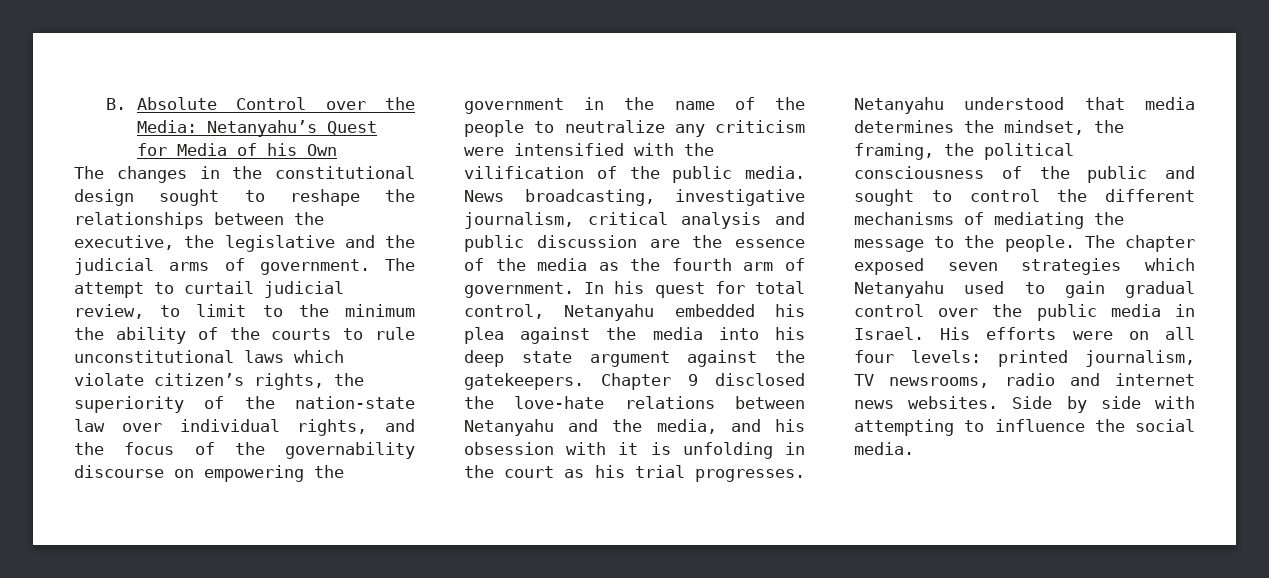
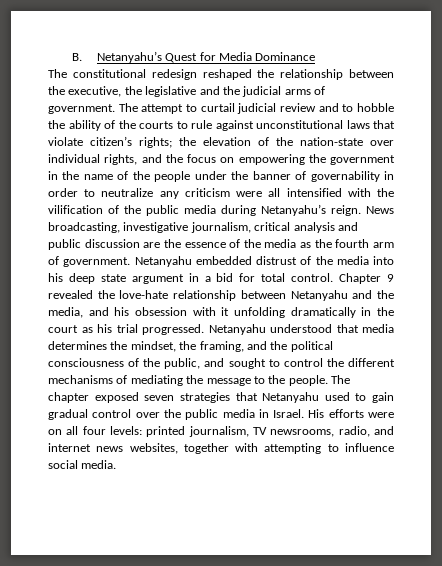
- B. Absolute Control over the Media: Netanyahu’s Quest for Media of his Own
- The changes in the constitutional design sought to reshape the relationships between the executive, the legislative and the judicial arms of government.
+ B. Netanyahu’s Quest for Media Dominance
+ The constitutional redesign reshaped the relationship between the executive, the legislative and the judicial arms of government.
- The attempt to curtail judicial review, to limit to the minimum the ability of the courts to rule unconstitutional laws which violate citizen’s rights, the superiority of the nation-state law over individual rights, and the focus of the governability discourse on empowering the government in the name of the people to neutralize any criticism were intensified with the vilification of the public media.
+ The attempt to curtail judicial review and to hobble the ability of the courts to rule against unconstitutional laws that violate citizen’s rights; the elevation of the nation-state over individual rights, and the focus on empowering the government in the name of the people under the banner of governability in order to neutralize any criticism were all intensified with the vilification of the public media during Netanyahu’s reign.
- In his quest for total control, Netanyahu embedded his plea against the media into his deep state argument against the gatekeepers.
+ Netanyahu embedded distrust of the media into his deep state argument in a bid for total control.
- Chapter 9 disclosed the love-hate relations between Netanyahu and the media, and his obsession with it is unfolding in the court as his trial progresses.
+ Chapter 9 revealed the love-hate relationship between Netanyahu and the media, and his obsession with it unfolding dramatically in the court as his trial progressed.
- Netanyahu understood that media determines the mindset, the framing, the political consciousness of the public and sought to control the different mechanisms of mediating the message to the people.
+ Netanyahu understood that media determines the mindset, the framing, and the political consciousness of the public, and sought to control the different mechanisms of mediating the message to the people.
- The chapter exposed seven strategies which Netanyahu used to gain gradual control over the public media in Israel.
+ The chapter exposed seven strategies that Netanyahu used to gain gradual control over the public media in Israel.
- His efforts were on all four levels: printed journalism, TV newsrooms, radio and internet news websites. Side by side with attempting to influence the social media.
+ His efforts were on all four levels: printed journalism, TV newsrooms, radio, and internet news websites, together with attempting to influence social media.

